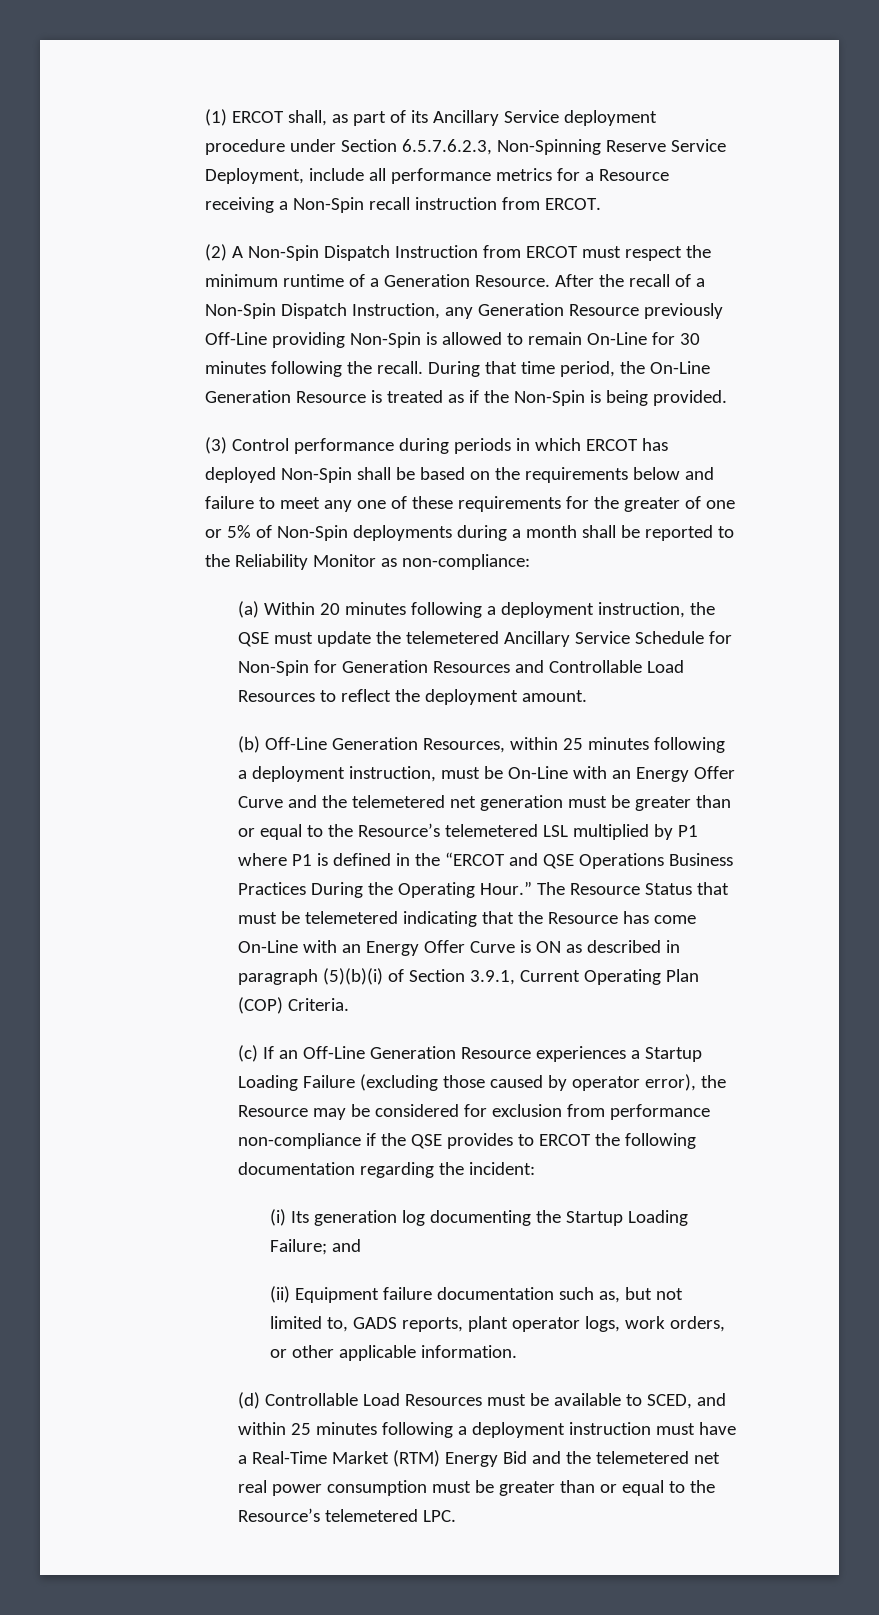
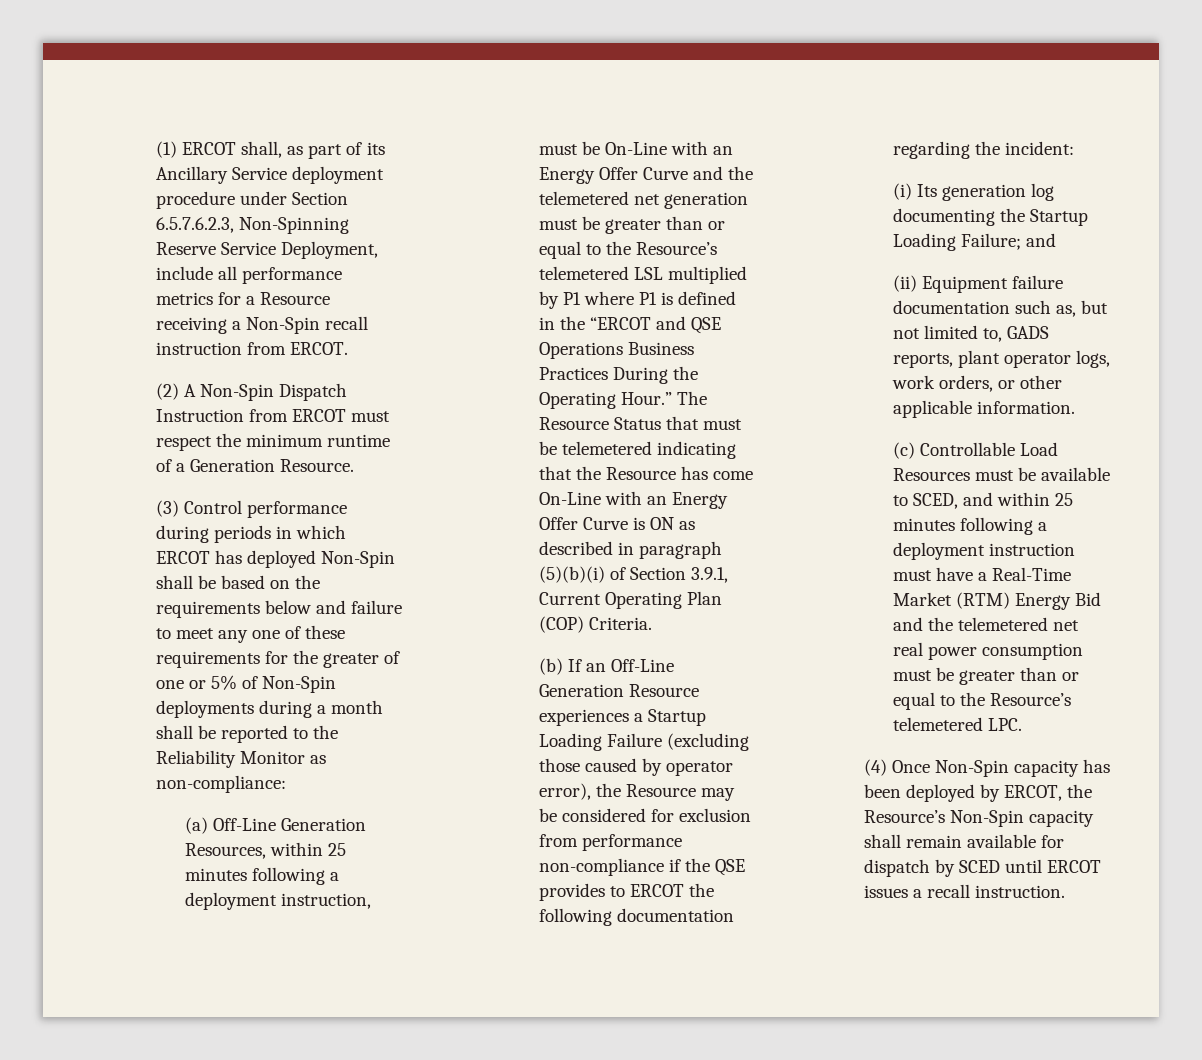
- After the recall of a Non-Spin Dispatch Instruction, any Generation Resource previously Off-Line providing Non-Spin is allowed to remain On-Line for 30 minutes following the recall. During that time period, the On-Line Generation Resource is treated as if the Non-Spin is being provided.
- (a) Within 20 minutes following a deployment instruction, the QSE must update the telemetered Ancillary Service Schedule for Non-Spin for Generation Resources and Controllable Load Resources to reflect the deployment amount.
- (b) Off-Line Generation Resources, within 25 minutes following a deployment instruction, must be On-Line with an Energy Offer Curve and the telemetered net generation must be greater than or equal to the Resource’s telemetered LSL multiplied by P1 where P1 is defined in the “ERCOT and QSE Operations Business Practices During the Operating Hour.”
+ (a) Off-Line Generation Resources, within 25 minutes following a deployment instruction, must be On-Line with an Energy Offer Curve and the telemetered net generation must be greater than or equal to the Resource’s telemetered LSL multiplied by P1 where P1 is defined in the “ERCOT and QSE Operations Business Practices During the Operating Hour.”
- (c) If an Off-Line Generation Resource experiences a Startup Loading Failure (excluding those caused by operator error), the Resource may be considered for exclusion from performance non-compliance if the QSE provides to ERCOT the following documentation regarding the incident:
+ (b) If an Off-Line Generation Resource experiences a Startup Loading Failure (excluding those caused by operator error), the Resource may be considered for exclusion from performance non-compliance if the QSE provides to ERCOT the following documentation regarding the incident:
- (d) Controllable Load Resources must be available to SCED, and within 25 minutes following a deployment instruction must have a Real-Time Market (RTM) Energy Bid and the telemetered net real power consumption must be greater than or equal to the Resource’s telemetered LPC.
+ (c) Controllable Load Resources must be available to SCED, and within 25 minutes following a deployment instruction must have a Real-Time Market (RTM) Energy Bid and the telemetered net real power consumption must be greater than or equal to the Resource’s telemetered LPC.
+ (4) Once Non-Spin capacity has been deployed by ERCOT, the Resource’s Non-Spin capacity shall remain available for dispatch by SCED until ERCOT issues a recall instruction.

